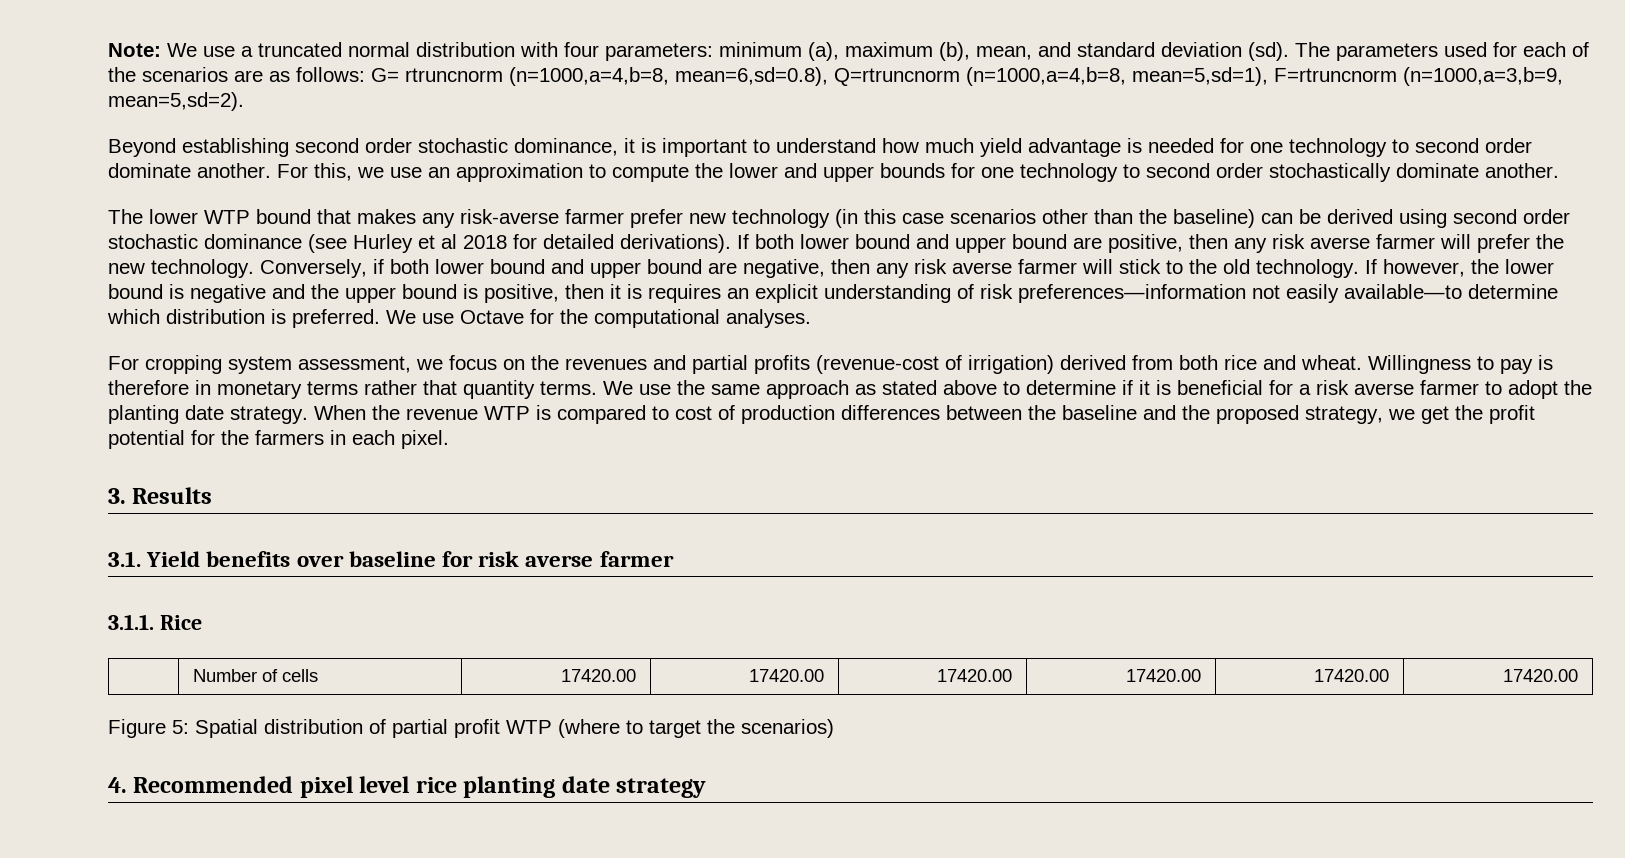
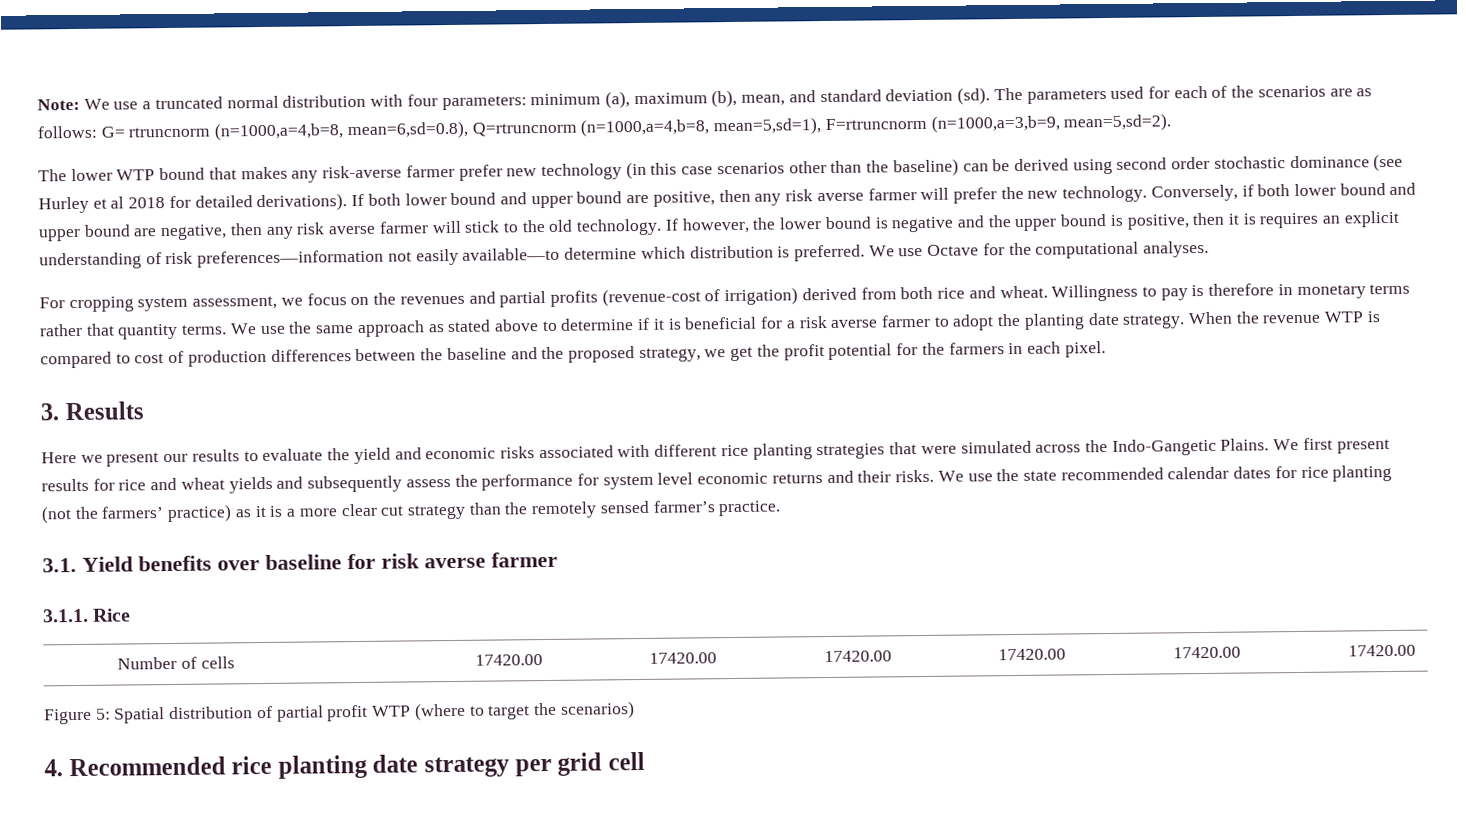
- Beyond establishing second order stochastic dominance, it is important to understand how much yield advantage is needed for one technology to second order dominate another. For this, we use an approximation to compute the lower and upper bounds for one technology to second order stochastically dominate another.
+ Here we present our results to evaluate the yield and economic risks associated with different rice planting strategies that were simulated across the Indo-Gangetic Plains. We first present results for rice and wheat yields and subsequently assess the performance for system level economic returns and their risks. We use the state recommended calendar dates for rice planting (not the farmers’ practice) as it is a more clear cut strategy than the remotely sensed farmer’s practice.
- 4. Recommended pixel level rice planting date strategy
+ 4. Recommended rice planting date strategy per grid cell

